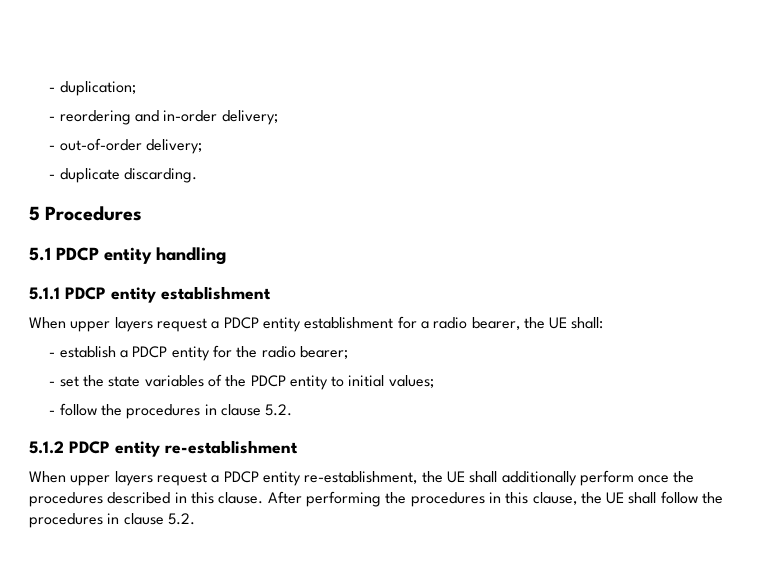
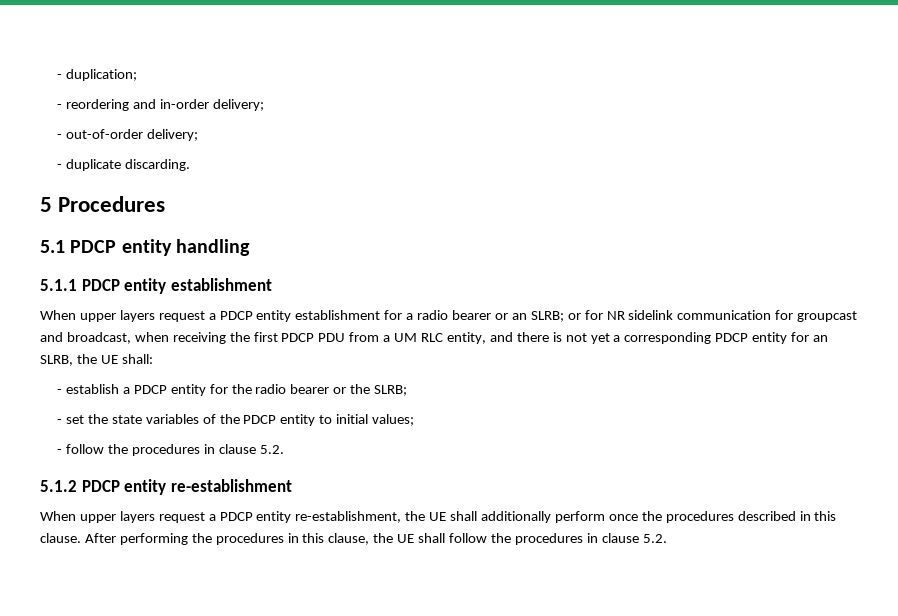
- When upper layers request a PDCP entity establishment for a radio bearer, the UE shall:
+ When upper layers request a PDCP entity establishment for a radio bearer or an SLRB; or for NR sidelink communication for groupcast and broadcast, when receiving the first PDCP PDU from a UM RLC entity, and there is not yet a corresponding PDCP entity for an SLRB, the UE shall:
- - establish a PDCP entity for the radio bearer;
+ - establish a PDCP entity for the radio bearer or the SLRB;

